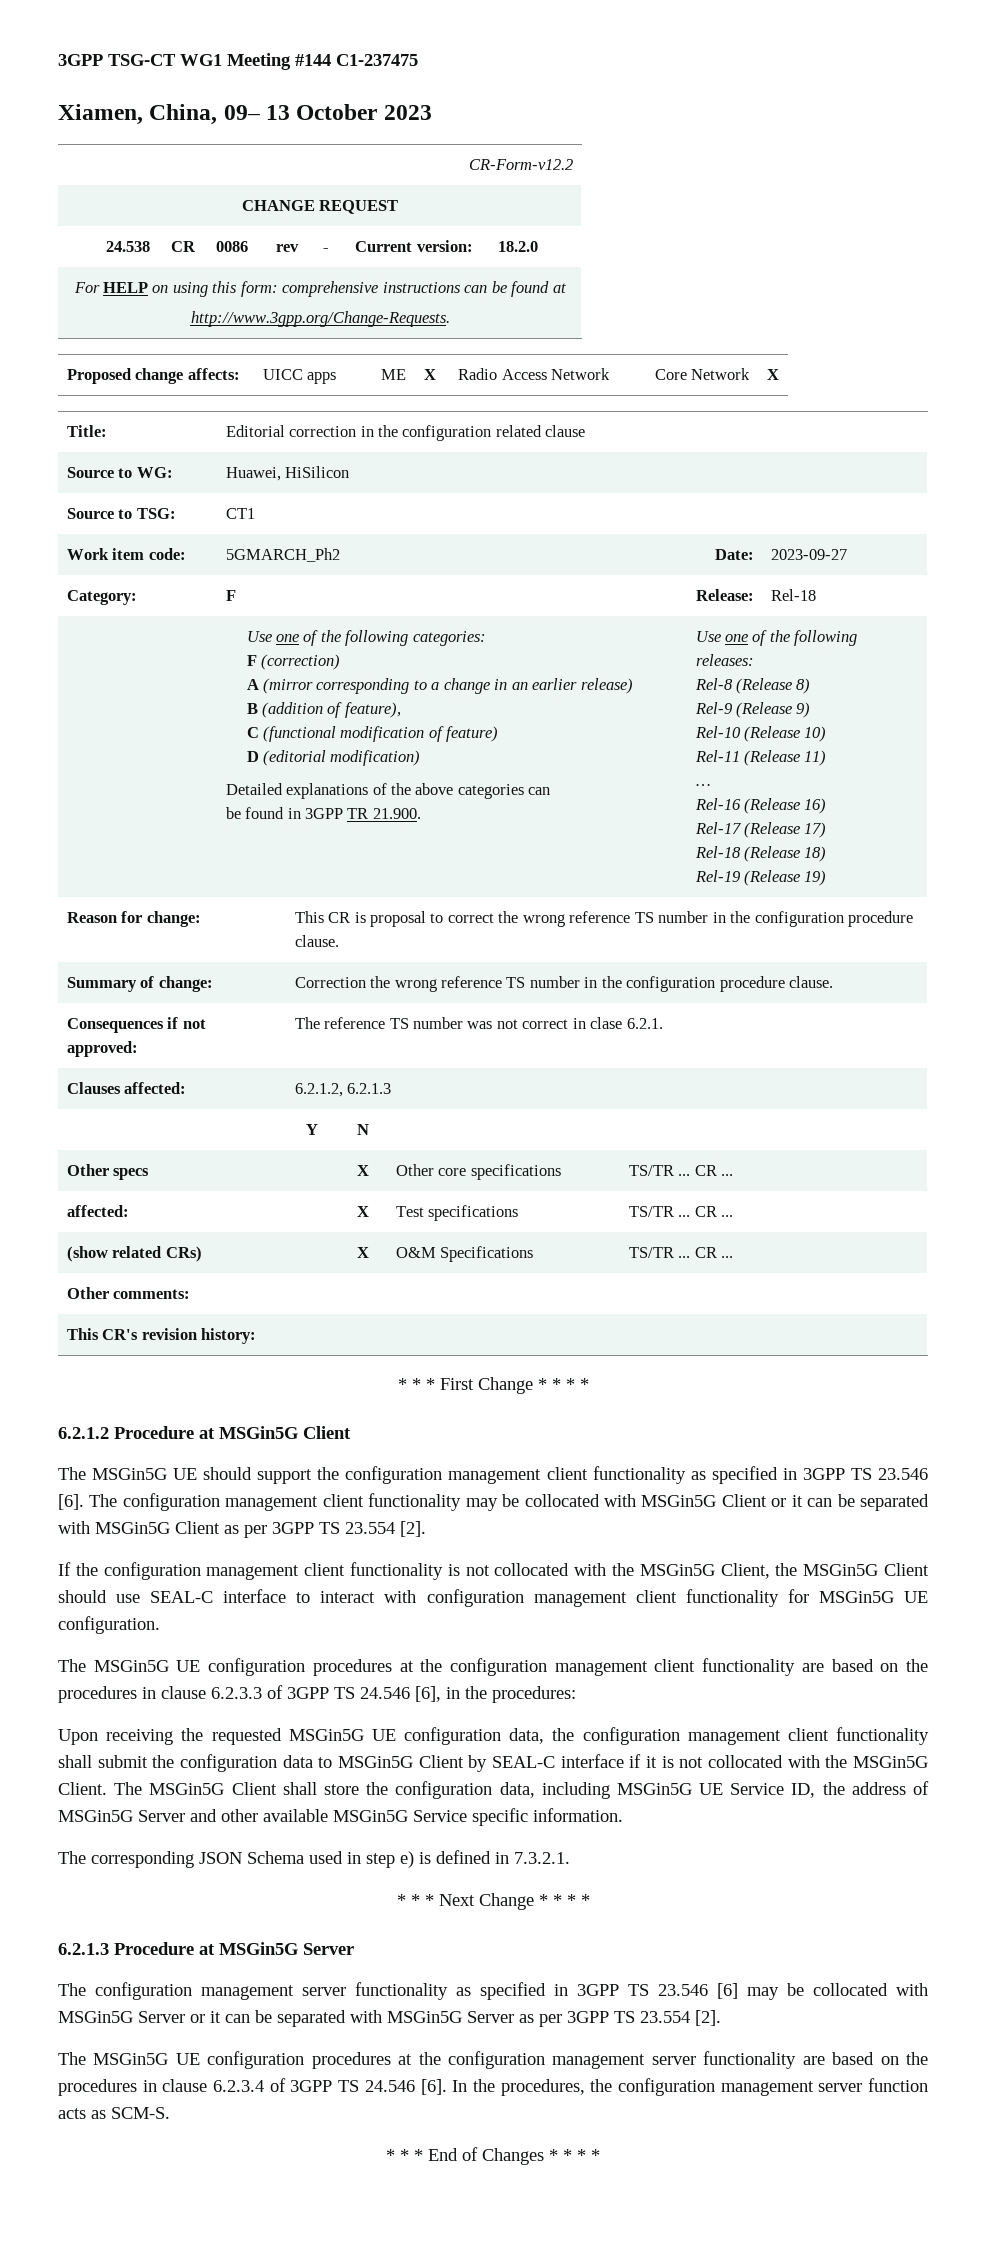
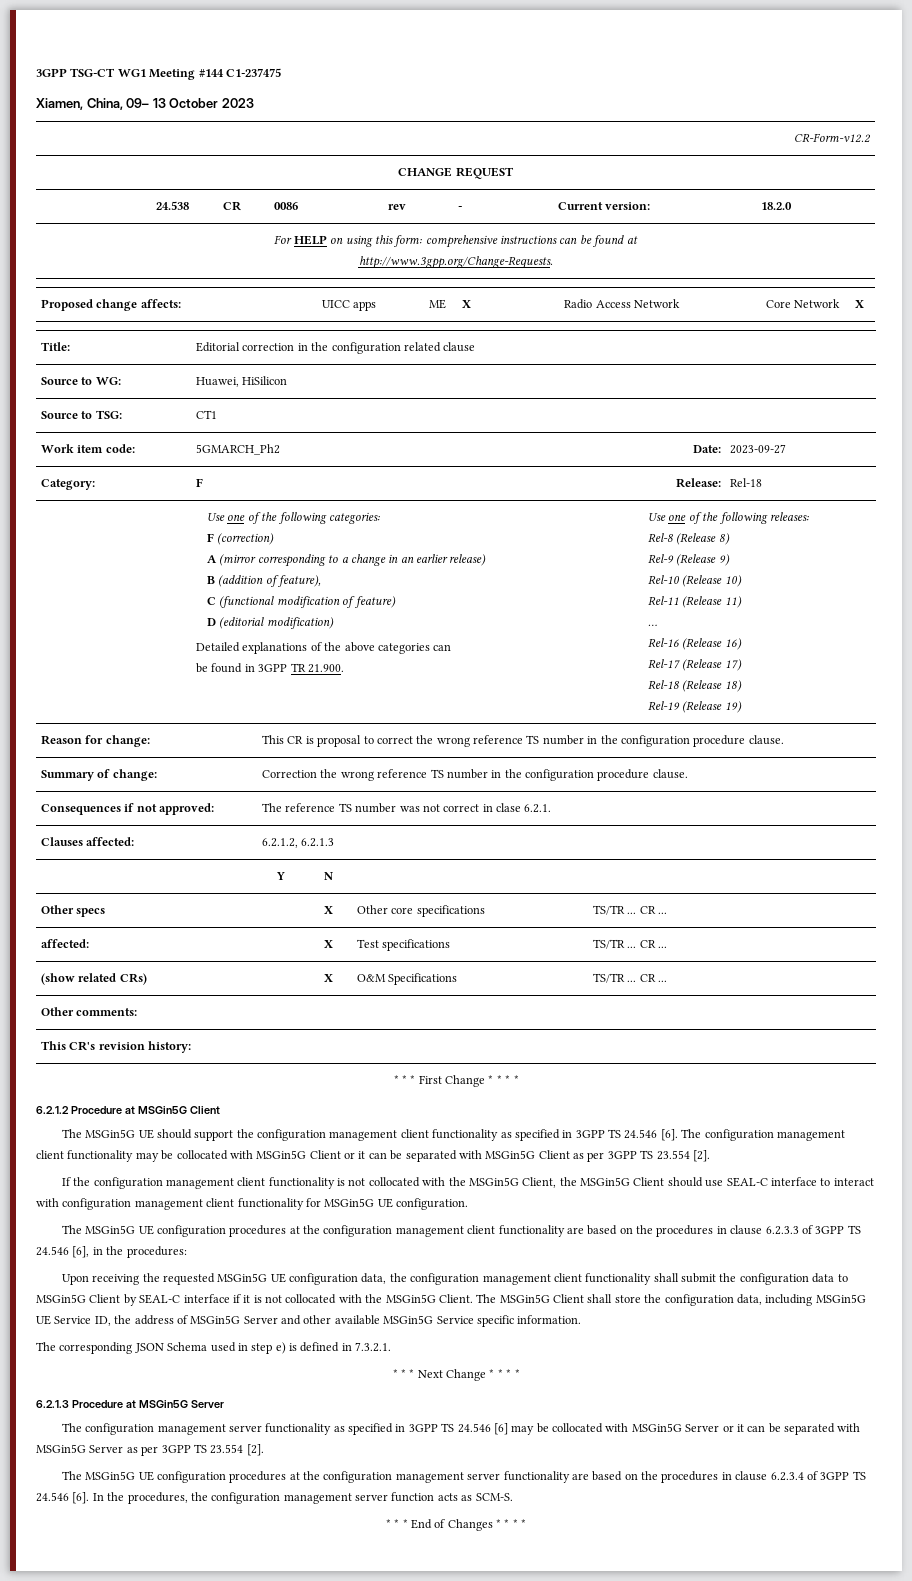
- The MSGin5G UE should support the configuration management client functionality as specified in 3GPP TS 23.546 [6].
+ The MSGin5G UE should support the configuration management client functionality as specified in 3GPP TS 24.546 [6].
- The configuration management server functionality as specified in 3GPP TS 23.546 [6] may be collocated with MSGin5G Server or it can be separated with MSGin5G Server as per 3GPP TS 23.554 [2].
+ The configuration management server functionality as specified in 3GPP TS 24.546 [6] may be collocated with MSGin5G Server or it can be separated with MSGin5G Server as per 3GPP TS 23.554 [2].

